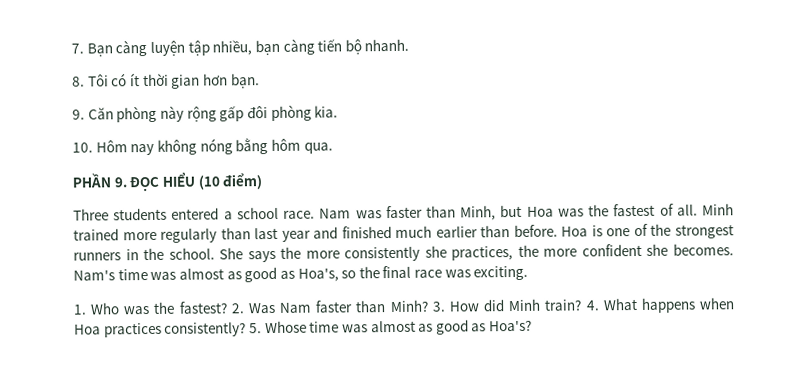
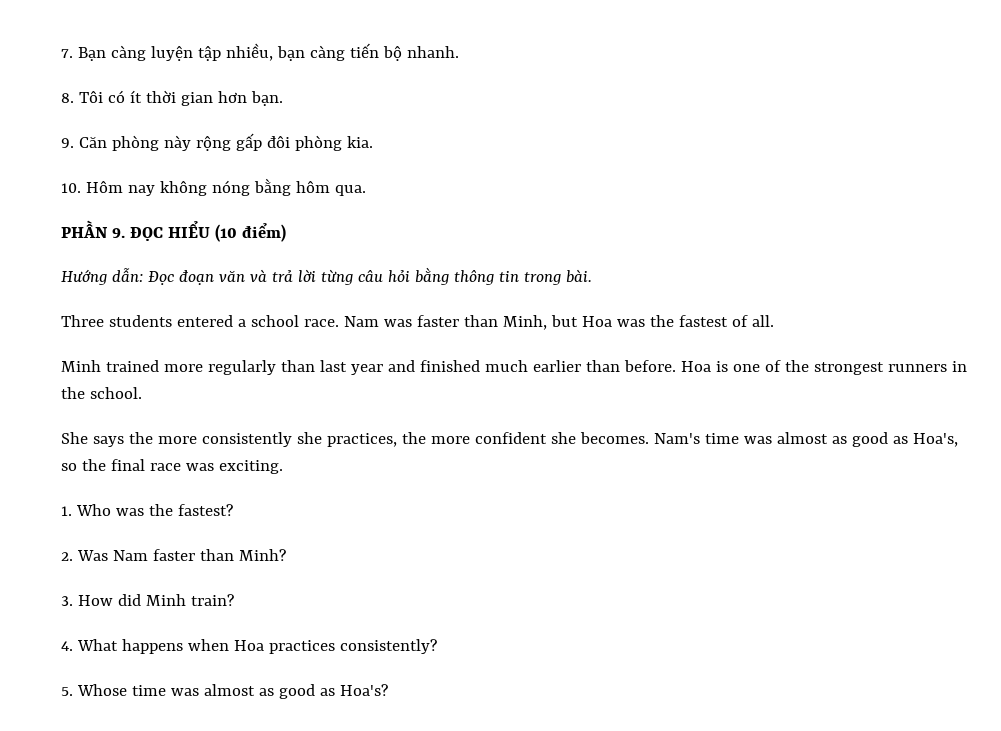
+ Hướng dẫn: Đọc đoạn văn và trả lời từng câu hỏi bằng thông tin trong bài.
- Nam was faster than Minh, but Hoa was the fastest of all. Minh trained more regularly than last year and finished much earlier than before.
+ Nam was faster than Minh, but Hoa was the fastest of all.
+ Minh trained more regularly than last year and finished much earlier than before.
- Hoa is one of the strongest runners in the school. She says the more consistently she practices, the more confident she becomes.
+ Hoa is one of the strongest runners in the school.
+ She says the more consistently she practices, the more confident she becomes.
- 1. Who was the fastest? 2. Was Nam faster than Minh? 3. How did Minh train? 4. What happens when Hoa practices consistently? 5. Whose time was almost as good as Hoa's?
+ 1. Who was the fastest?
+ 2. Was Nam faster than Minh?
+ 3. How did Minh train?
+ 4. What happens when Hoa practices consistently?
+ 5. Whose time was almost as good as Hoa's?

